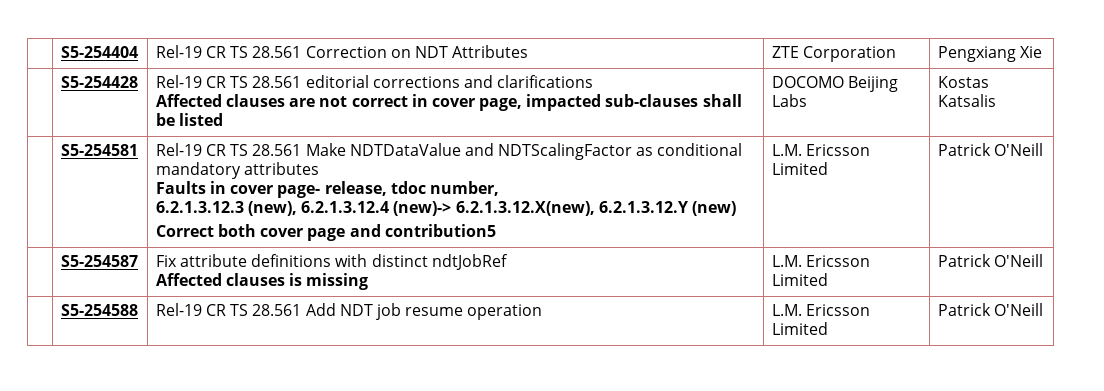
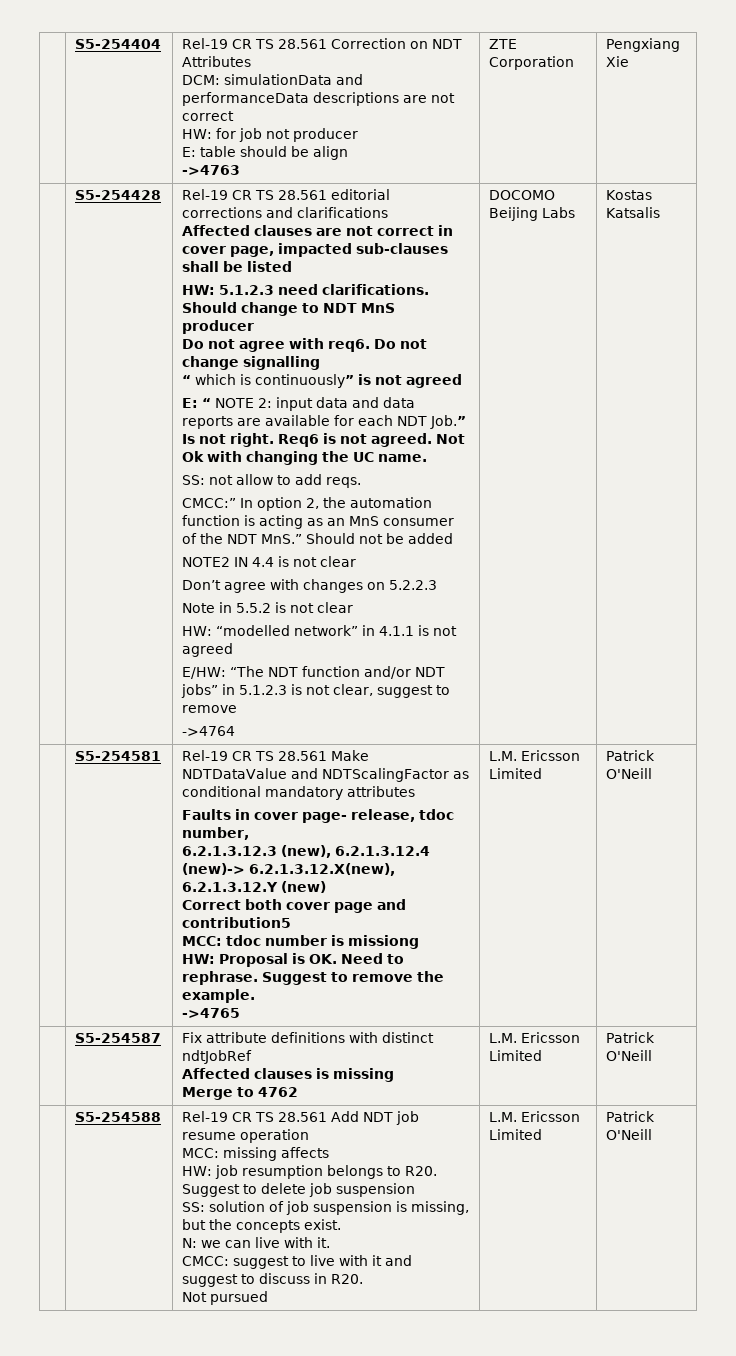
- | S5-254404 | Rel-19 CR TS 28.561 Correction on NDT Attributes | ZTE Corporation | Pengxiang Xie
+ | S5-254404 | Rel-19 CR TS 28.561 Correction on NDT Attributes
+ DCM: simulationData and performanceData descriptions are not correct
+ HW: for job not producer
+ E: table should be align
+ ->4763 | ZTE Corporation | Pengxiang Xie
+ HW: 5.1.2.3 need clarifications. Should change to NDT MnS producer
+ Do not agree with req6. Do not change signalling
+ “ which is continuously” is not agreed
+ E: “ NOTE 2: input data and data reports are available for each NDT Job.” Is not right. Req6 is not agreed. Not Ok with changing the UC name.
+ SS: not allow to add reqs.
+ CMCC:” In option 2, the automation function is acting as an MnS consumer of the NDT MnS.” Should not be added
+ NOTE2 IN 4.4 is not clear
+ Don’t agree with changes on 5.2.2.3
+ Note in 5.5.2 is not clear
+ HW: “modelled network” in 4.1.1 is not agreed
+ E/HW: “The NDT function and/or NDT jobs” in 5.1.2.3 is not clear, suggest to remove
+ ->4764
+ MCC: tdoc number is missiong
+ HW: Proposal is OK. Need to rephrase. Suggest to remove the example.
+ ->4765
  | S5-254587 | Fix attribute definitions with distinct ndtJobRef
- Affected clauses is missing | L.M. Ericsson Limited | Patrick O'Neill
+ Affected clauses is missing
+ Merge to 4762 | L.M. Ericsson Limited | Patrick O'Neill
+ MCC: missing affects
+ HW: job resumption belongs to R20. Suggest to delete job suspension
+ SS: solution of job suspension is missing, but the concepts exist.
+ N: we can live with it.
+ CMCC: suggest to live with it and suggest to discuss in R20.
+ Not pursued

